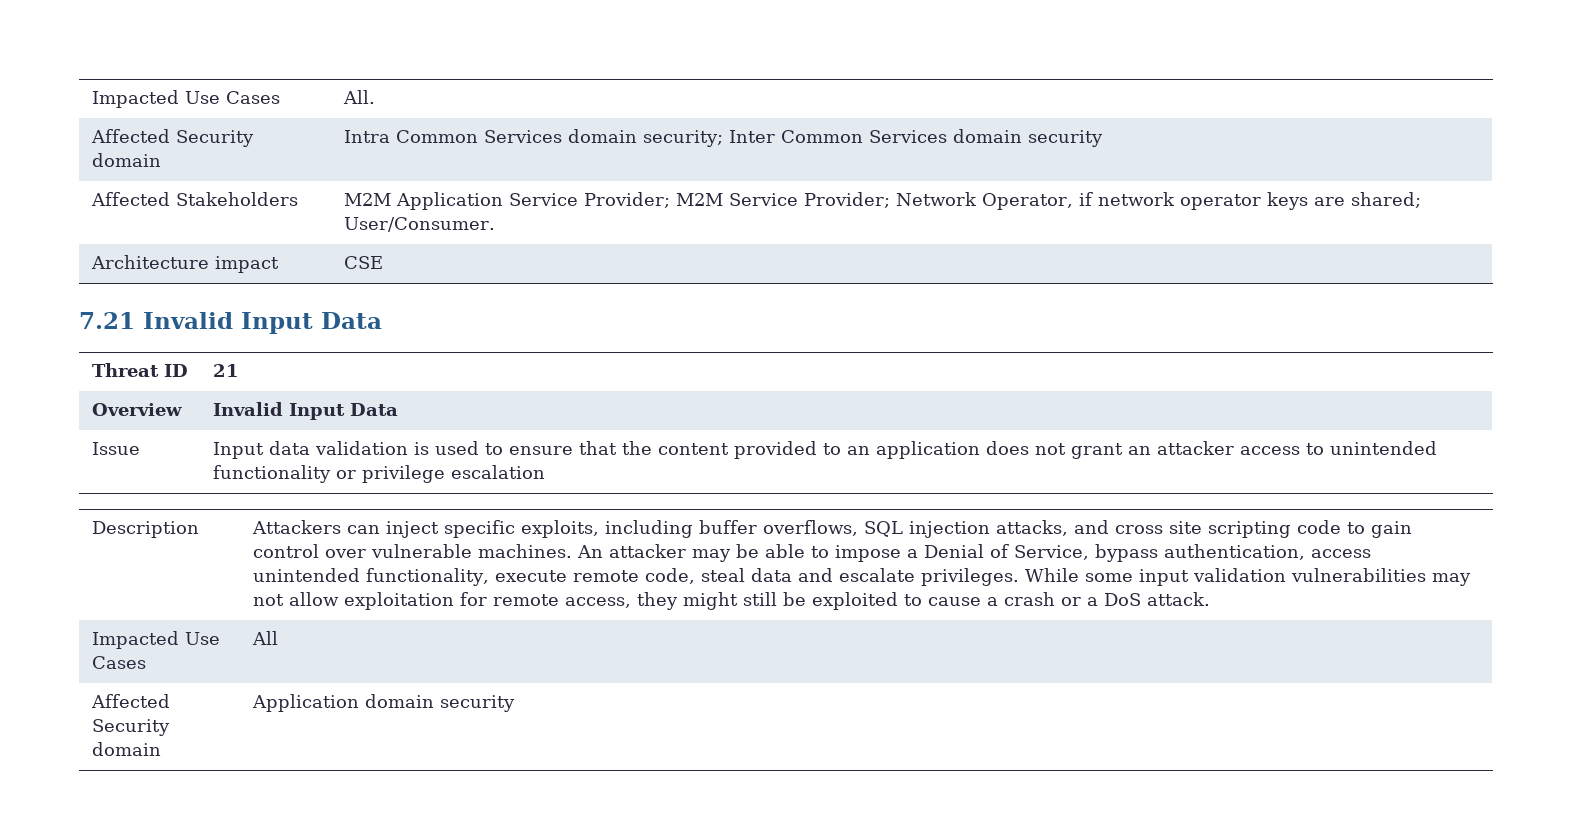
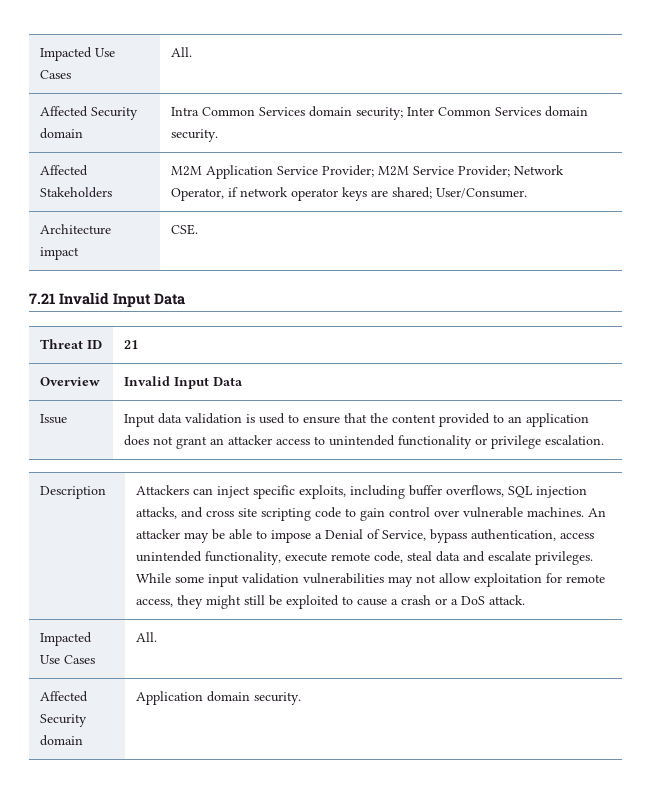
- Affected Security domain | Intra Common Services domain security; Inter Common Services domain security
+ Affected Security domain | Intra Common Services domain security; Inter Common Services domain security.
- Architecture impact | CSE
+ Architecture impact | CSE.
- Issue | Input data validation is used to ensure that the content provided to an application does not grant an attacker access to unintended functionality or privilege escalation
+ Issue | Input data validation is used to ensure that the content provided to an application does not grant an attacker access to unintended functionality or privilege escalation.
  While some input validation vulnerabilities may not allow exploitation for remote access, they might still be exploited to cause a crash or a DoS attack.
- Impacted Use Cases | All
+ Impacted Use Cases | All.
- Affected Security domain | Application domain security
+ Affected Security domain | Application domain security.

